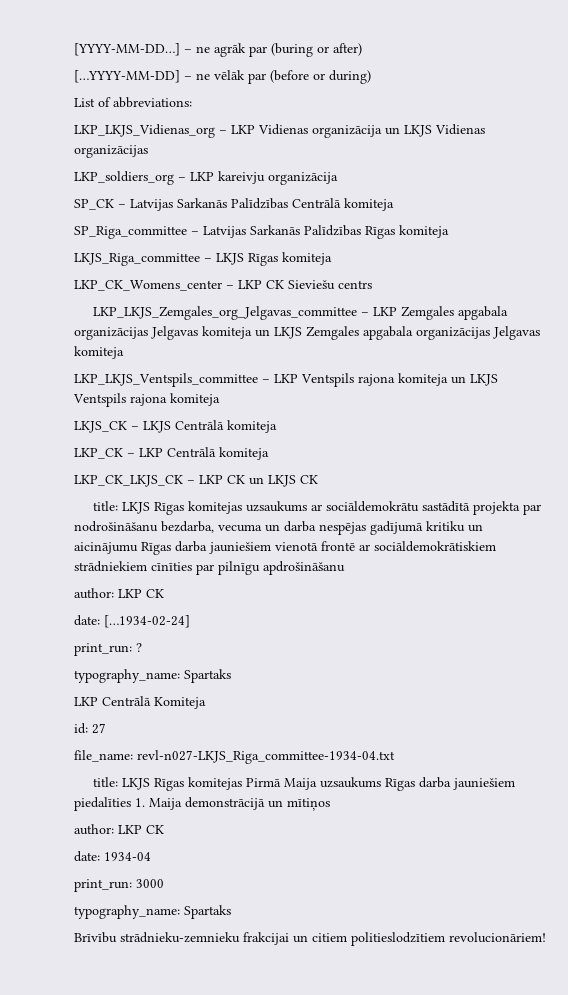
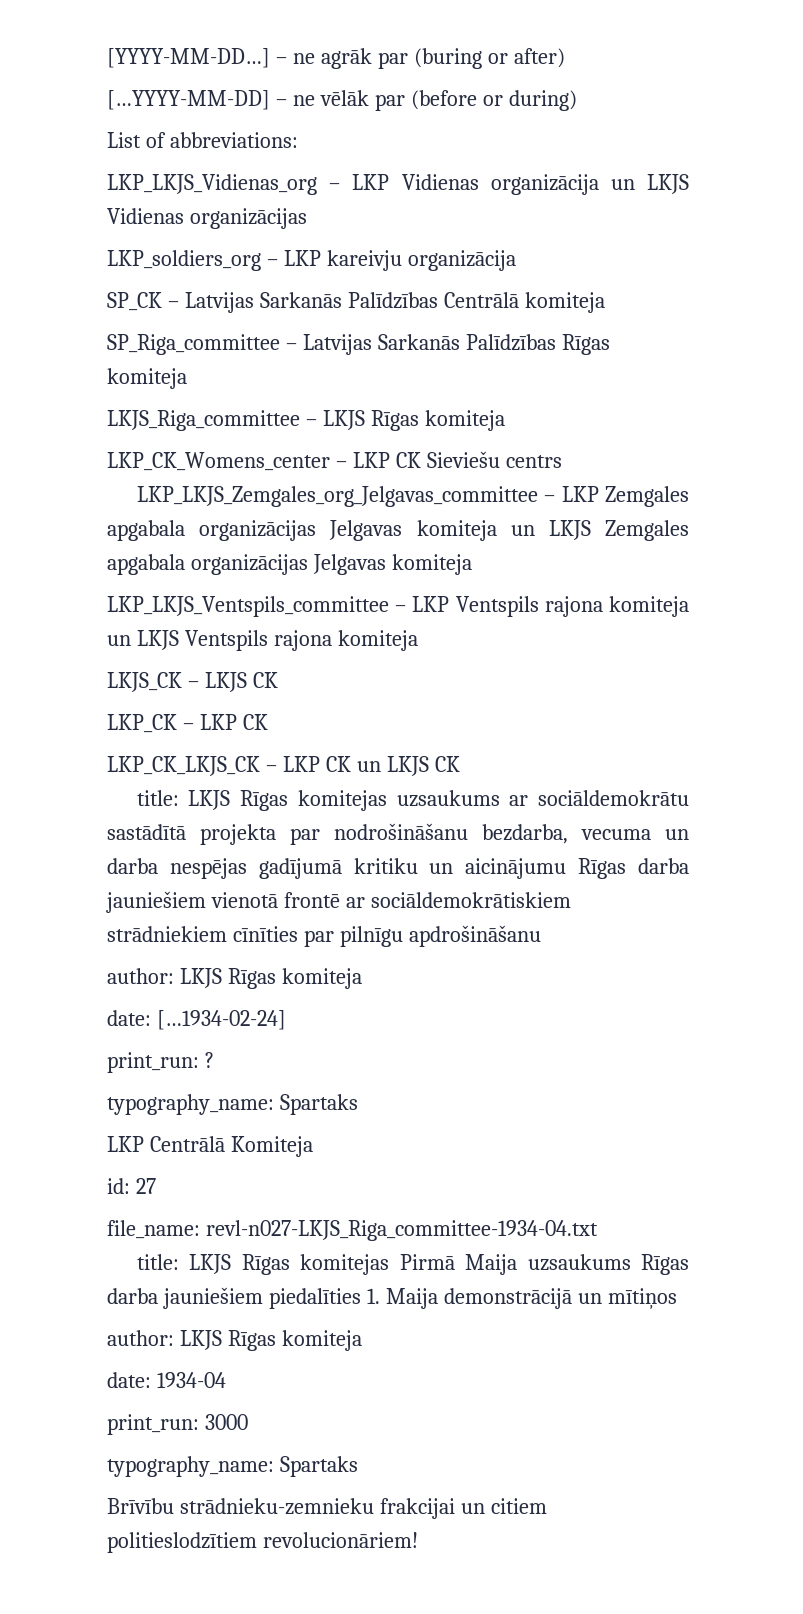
- LKJS_CK – LKJS Centrālā komiteja
+ LKJS_CK – LKJS CK
- LKP_CK – LKP Centrālā komiteja
+ LKP_CK – LKP CK
  title: LKJS Rīgas komitejas uzsaukums ar sociāldemokrātu sastādītā projekta par nodrošināšanu bezdarba, vecuma un darba nespējas gadījumā kritiku un aicinājumu Rīgas darba jauniešiem vienotā frontē ar sociāldemokrātiskiem strādniekiem cīnīties par pilnīgu apdrošināšanu
- author: LKP CK
+ author: LKJS Rīgas komiteja
  title: LKJS Rīgas komitejas Pirmā Maija uzsaukums Rīgas darba jauniešiem piedalīties 1. Maija demonstrācijā un mītiņos
- author: LKP CK
+ author: LKJS Rīgas komiteja

